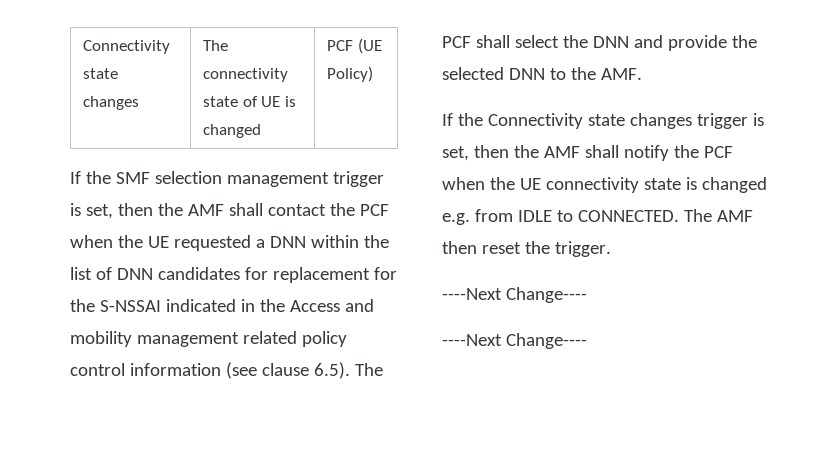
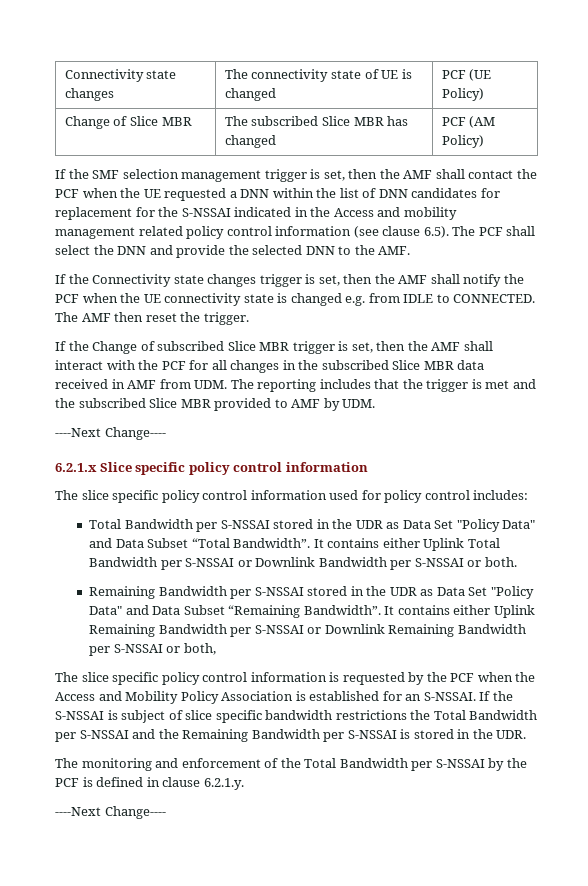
+ Change of Slice MBR | The subscribed Slice MBR has changed | PCF (AM Policy)
  The AMF then reset the trigger.
+ If the Change of subscribed Slice MBR trigger is set, then the AMF shall interact with the PCF for all changes in the subscribed Slice MBR data received in AMF from UDM. The reporting includes that the trigger is met and the subscribed Slice MBR provided to AMF by UDM.
  ----Next Change----
+ 6.2.1.x Slice specific policy control information
+ The slice specific policy control information used for policy control includes:
+ Total Bandwidth per S-NSSAI stored in the UDR as Data Set "Policy Data" and Data Subset “Total Bandwidth”. It contains either Uplink Total Bandwidth per S-NSSAI or Downlink Bandwidth per S-NSSAI or both.
+ Remaining Bandwidth per S-NSSAI stored in the UDR as Data Set "Policy Data" and Data Subset “Remaining Bandwidth”. It contains either Uplink Remaining Bandwidth per S-NSSAI or Downlink Remaining Bandwidth per S-NSSAI or both,
+ The slice specific policy control information is requested by the PCF when the Access and Mobility Policy Association is established for an S-NSSAI. If the S-NSSAI is subject of slice specific bandwidth restrictions the Total Bandwidth per S-NSSAI and the Remaining Bandwidth per S-NSSAI is stored in the UDR.
+ The monitoring and enforcement of the Total Bandwidth per S-NSSAI by the PCF is defined in clause 6.2.1.y.

